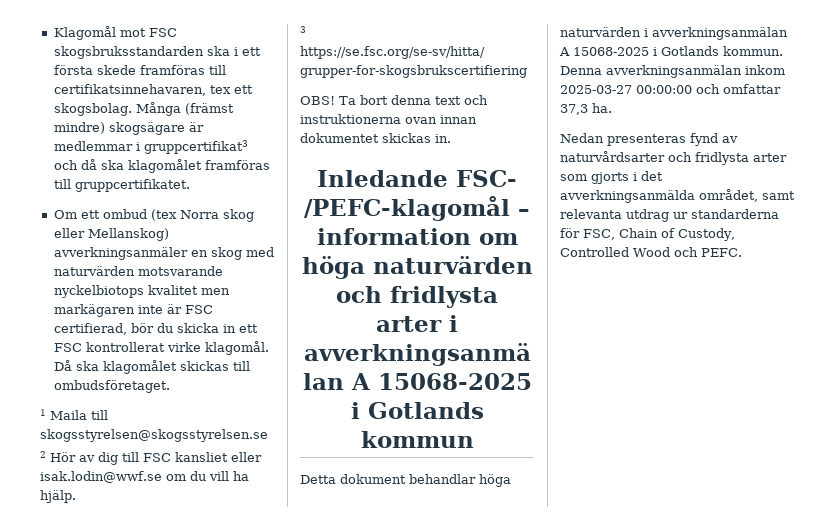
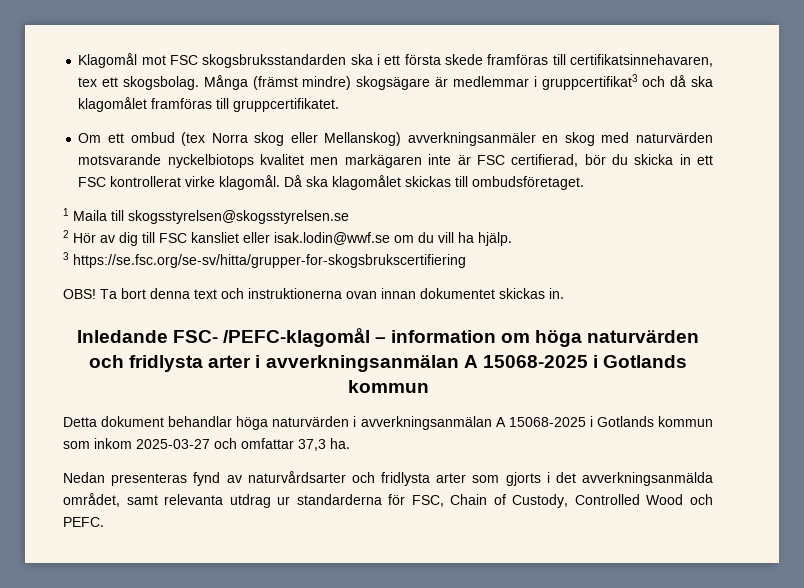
- Detta dokument behandlar höga naturvärden i avverkningsanmälan A 15068-2025 i Gotlands kommun. Denna avverkningsanmälan inkom 2025-03-27 00:00:00 och omfattar 37,3 ha.
+ Detta dokument behandlar höga naturvärden i avverkningsanmälan A 15068-2025 i Gotlands kommun som inkom 2025-03-27 och omfattar 37,3 ha.

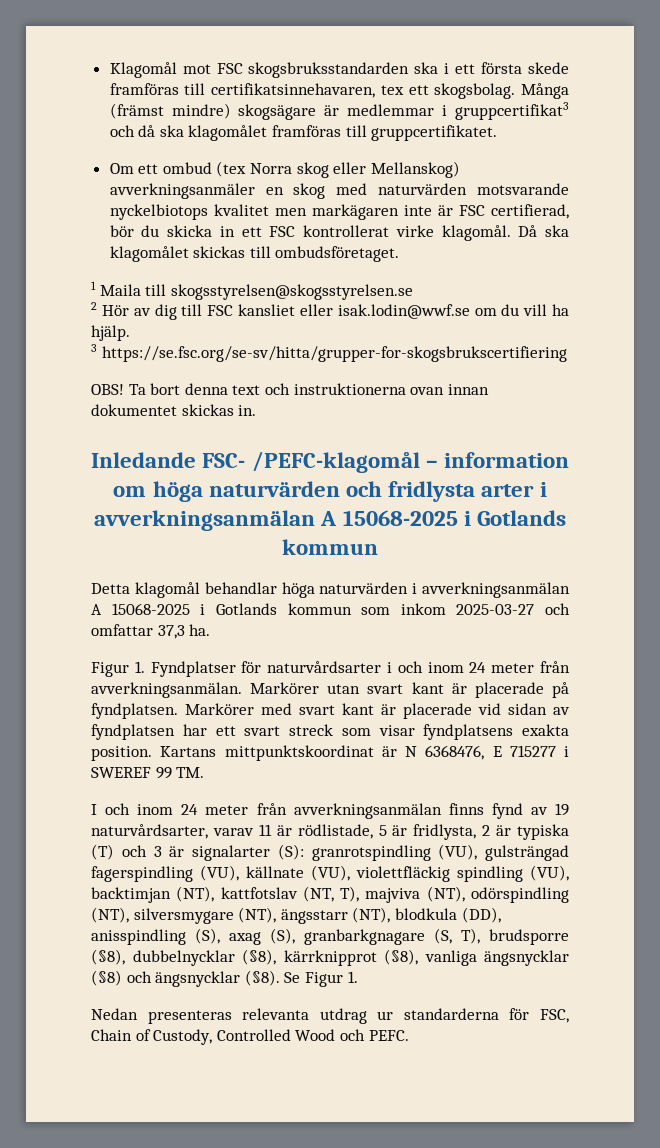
- Detta dokument behandlar höga naturvärden i avverkningsanmälan A 15068-2025 i Gotlands kommun som inkom 2025-03-27 och omfattar 37,3 ha.
+ Detta klagomål behandlar höga naturvärden i avverkningsanmälan A 15068-2025 i Gotlands kommun som inkom 2025-03-27 och omfattar 37,3 ha.
- Nedan presenteras fynd av naturvårdsarter och fridlysta arter som gjorts i det avverkningsanmälda området, samt relevanta utdrag ur standarderna för FSC, Chain of Custody, Controlled Wood och PEFC.
+ Figur 1. Fyndplatser för naturvårdsarter i och inom 24 meter från avverkningsanmälan. Markörer utan svart kant är placerade på fyndplatsen. Markörer med svart kant är placerade vid sidan av fyndplatsen har ett svart streck som visar fyndplatsens exakta position. Kartans mittpunktskoordinat är N 6368476, E 715277 i SWEREF 99 TM.
+ I och inom 24 meter från avverkningsanmälan finns fynd av 19 naturvårdsarter, varav 11 är rödlistade, 5 är fridlysta, 2 är typiska (T) och 3 är signalarter (S): granrotspindling (VU), gulsträngad fagerspindling (VU), källnate (VU), violettfläckig spindling (VU), backtimjan (NT), kattfotslav (NT, T), majviva (NT), odörspindling (NT), silversmygare (NT), ängsstarr (NT), blodkula (DD), anisspindling (S), axag (S), granbarkgnagare (S, T), brudsporre (§8), dubbelnycklar (§8), kärrknipprot (§8), vanliga ängsnycklar (§8) och ängsnycklar (§8). Se Figur 1.
+ Nedan presenteras relevanta utdrag ur standarderna för FSC, Chain of Custody, Controlled Wood och PEFC.

